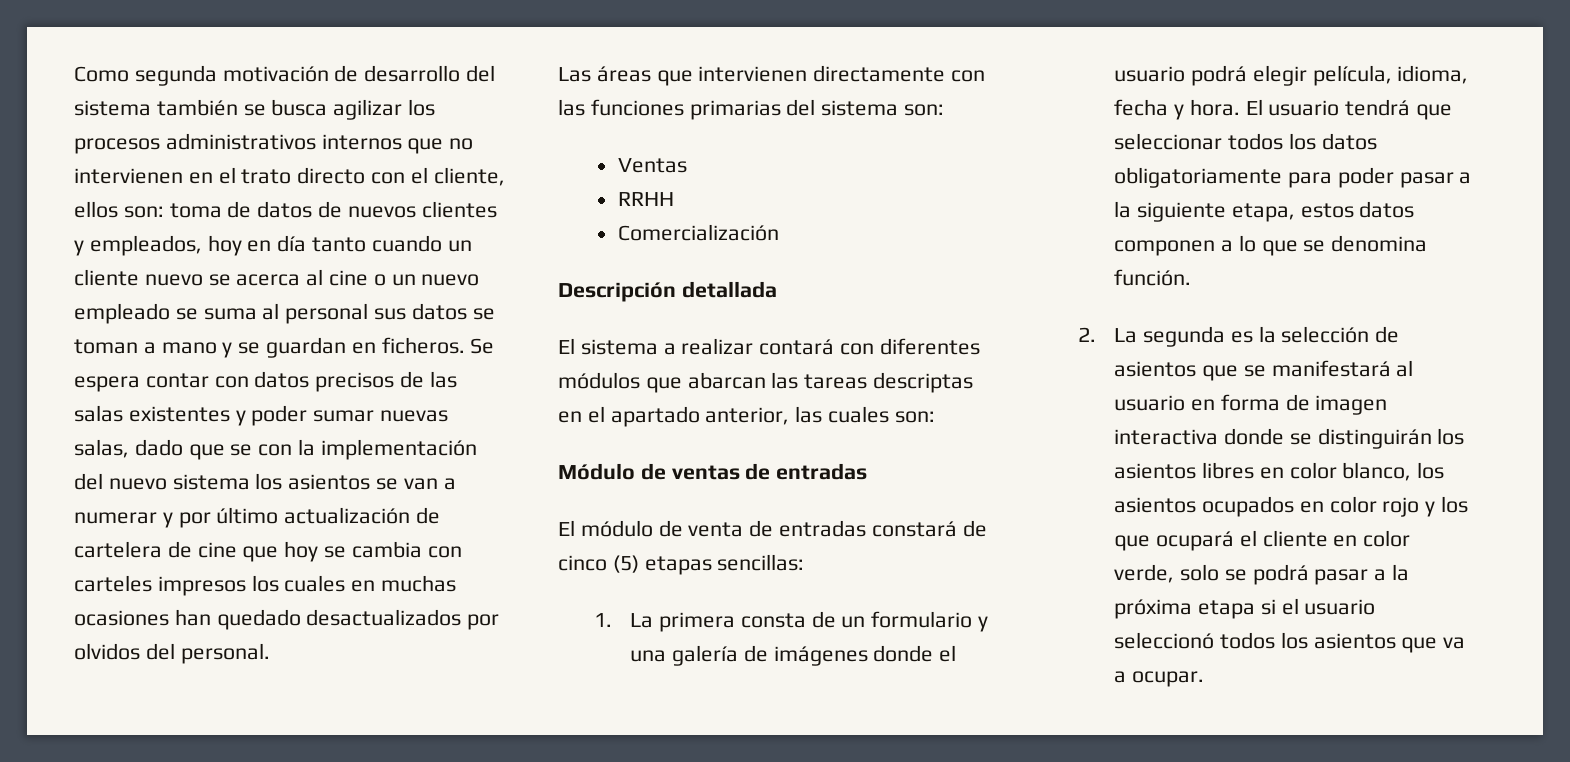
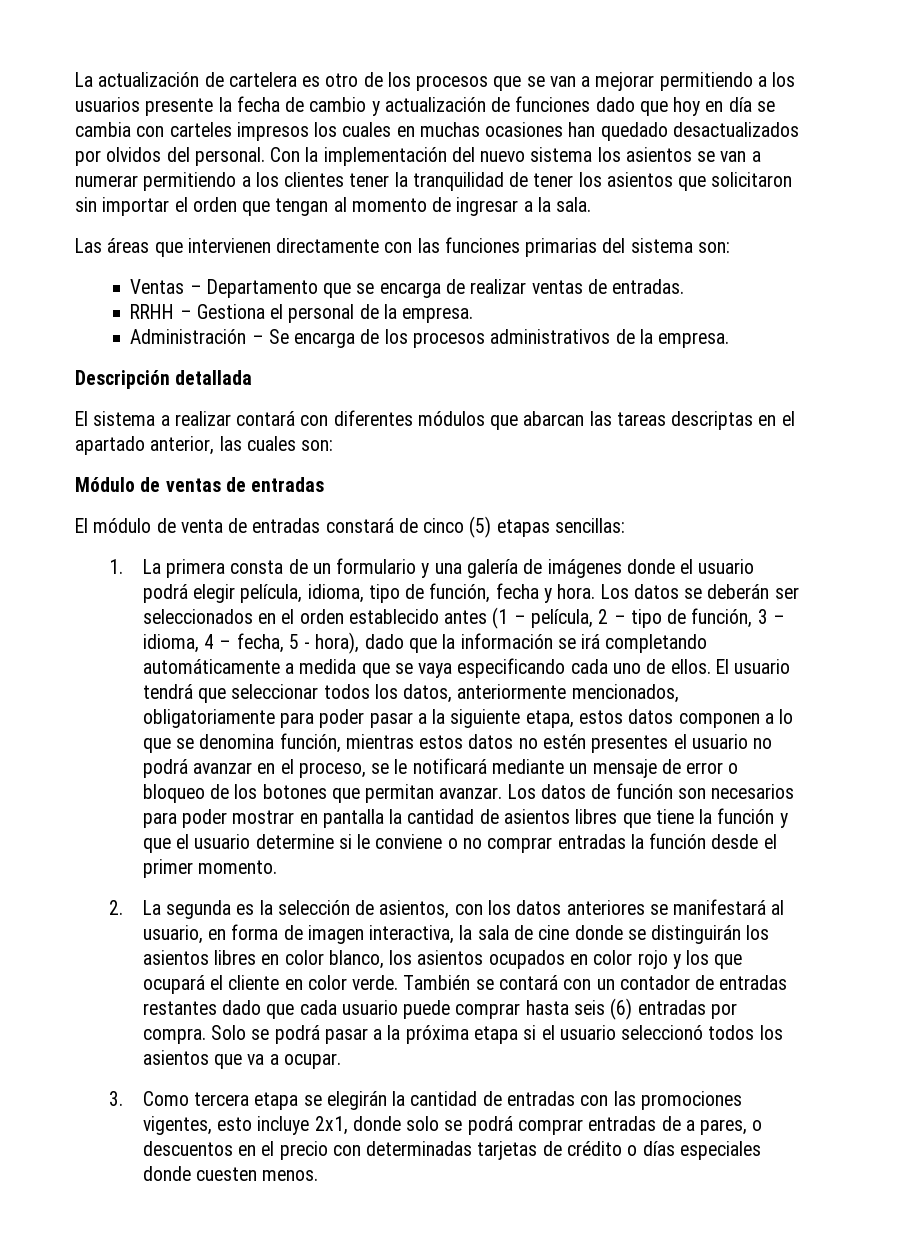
- Como segunda motivación de desarrollo del sistema también se busca agilizar los procesos administrativos internos que no intervienen en el trato directo con el cliente, ellos son: toma de datos de nuevos clientes y empleados, hoy en día tanto cuando un cliente nuevo se acerca al cine o un nuevo empleado se suma al personal sus datos se toman a mano y se guardan en ficheros. Se espera contar con datos precisos de las salas existentes y poder sumar nuevas salas, dado que se con la implementación del nuevo sistema los asientos se van a numerar y por último actualización de cartelera de cine que hoy se cambia con carteles impresos los cuales en muchas ocasiones han quedado desactualizados por olvidos del personal.
+ La actualización de cartelera es otro de los procesos que se van a mejorar permitiendo a los usuarios presente la fecha de cambio y actualización de funciones dado que hoy en día se cambia con carteles impresos los cuales en muchas ocasiones han quedado desactualizados por olvidos del personal. Con la implementación del nuevo sistema los asientos se van a numerar permitiendo a los clientes tener la tranquilidad de tener los asientos que solicitaron sin importar el orden que tengan al momento de ingresar a la sala.
- Ventas
- RRHH
- Comercialización
+ Ventas – Departamento que se encarga de realizar ventas de entradas.
+ RRHH – Gestiona el personal de la empresa.
+ Administración – Se encarga de los procesos administrativos de la empresa.
- 1. La primera consta de un formulario y una galería de imágenes donde el usuario podrá elegir película, idioma, fecha y hora.
+ 1. La primera consta de un formulario y una galería de imágenes donde el usuario podrá elegir película, idioma, tipo de función, fecha y hora. Los datos se deberán ser seleccionados en el orden establecido antes (1 – película, 2 – tipo de función, 3 – idioma, 4 – fecha, 5 - hora), dado que la información se irá completando automáticamente a medida que se vaya especificando cada uno de ellos.
- El usuario tendrá que seleccionar todos los datos obligatoriamente para poder pasar a la siguiente etapa, estos datos componen a lo que se denomina función.
+ El usuario tendrá que seleccionar todos los datos, anteriormente mencionados, obligatoriamente para poder pasar a la siguiente etapa, estos datos componen a lo que se denomina función, mientras estos datos no estén presentes el usuario no podrá avanzar en el proceso, se le notificará mediante un mensaje de error o bloqueo de los botones que permitan avanzar. Los datos de función son necesarios para poder mostrar en pantalla la cantidad de asientos libres que tiene la función y que el usuario determine si le conviene o no comprar entradas la función desde el primer momento.
- 2. La segunda es la selección de asientos que se manifestará al usuario en forma de imagen interactiva donde se distinguirán los asientos libres en color blanco, los asientos ocupados en color rojo y los que ocupará el cliente en color verde, solo se podrá pasar a la próxima etapa si el usuario seleccionó todos los asientos que va a ocupar.
+ 2. La segunda es la selección de asientos, con los datos anteriores se manifestará al usuario, en forma de imagen interactiva, la sala de cine donde se distinguirán los asientos libres en color blanco, los asientos ocupados en color rojo y los que ocupará el cliente en color verde. También se contará con un contador de entradas restantes dado que cada usuario puede comprar hasta seis (6) entradas por compra. Solo se podrá pasar a la próxima etapa si el usuario seleccionó todos los asientos que va a ocupar.
+ 3. Como tercera etapa se elegirán la cantidad de entradas con las promociones vigentes, esto incluye 2x1, donde solo se podrá comprar entradas de a pares, o descuentos en el precio con determinadas tarjetas de crédito o días especiales donde cuesten menos.

